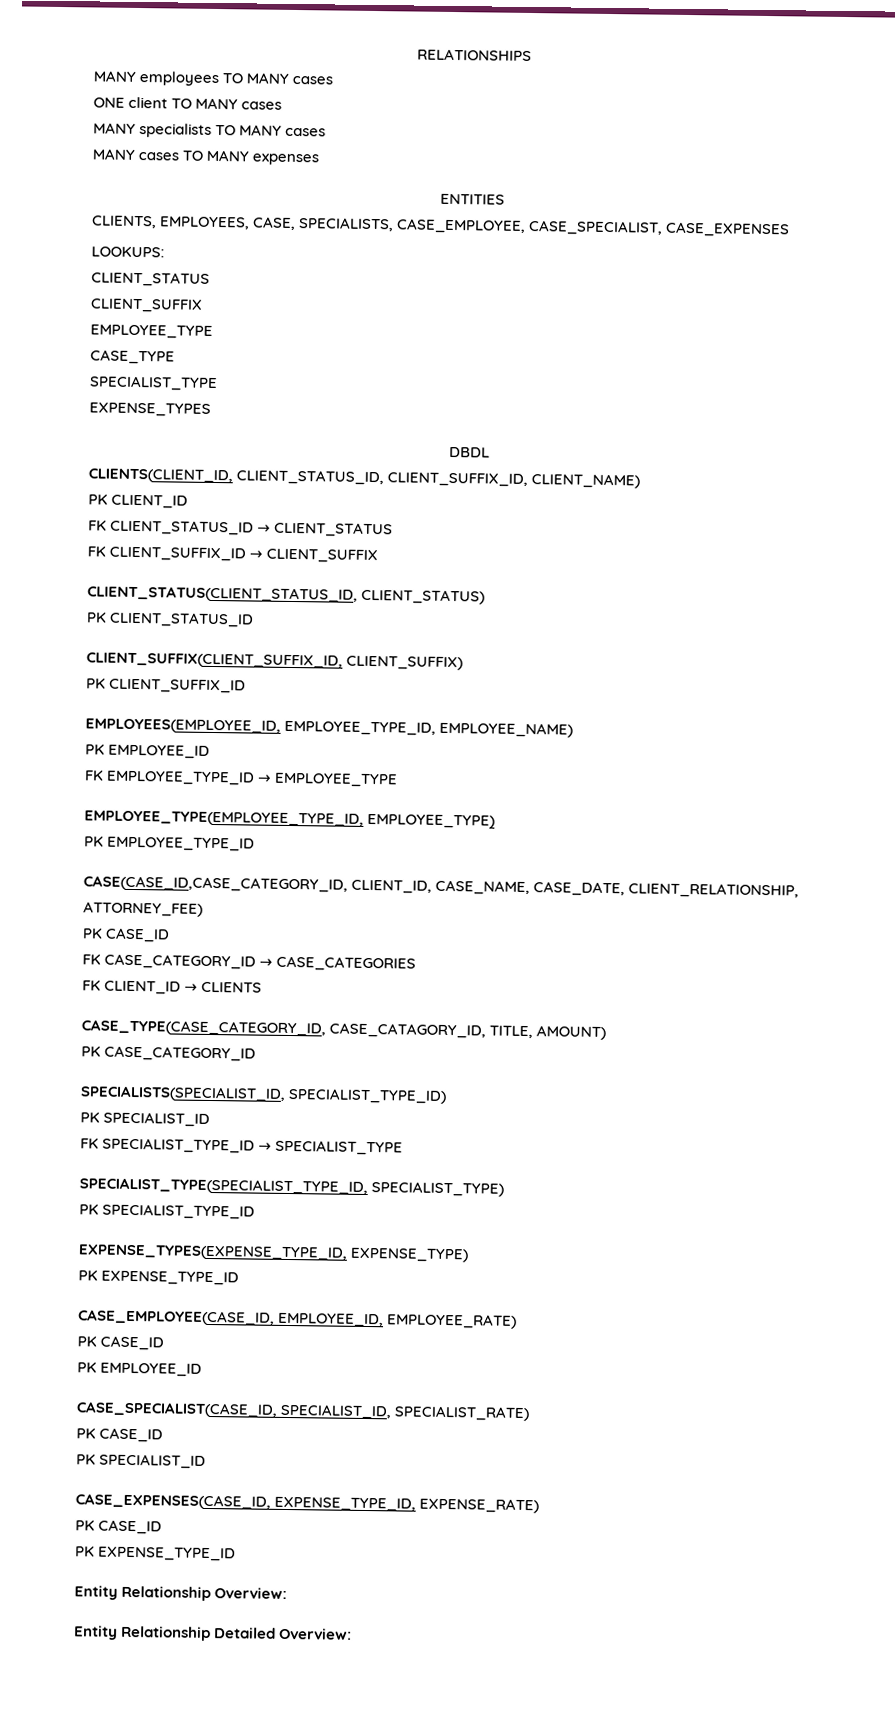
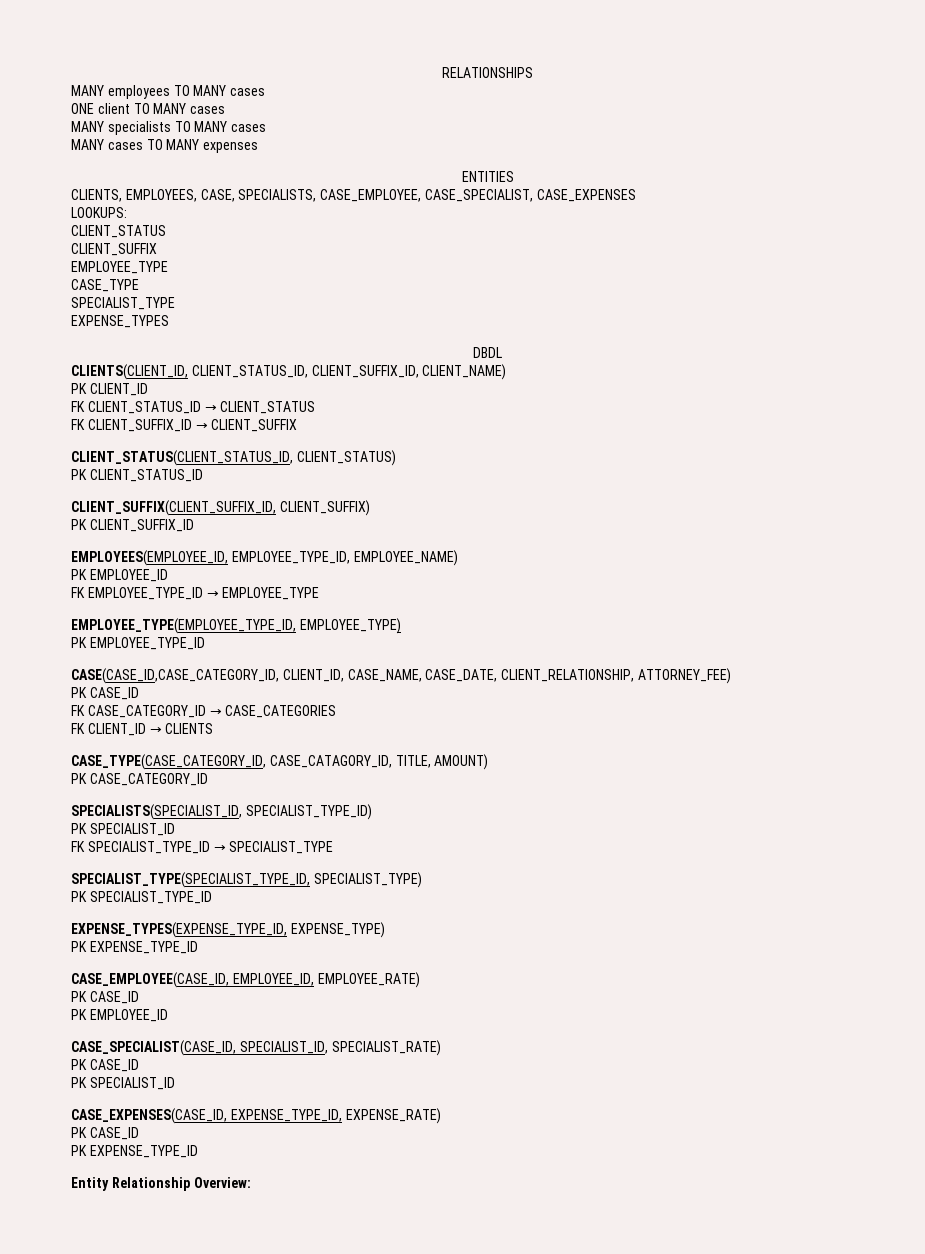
- Entity Relationship Detailed Overview:

